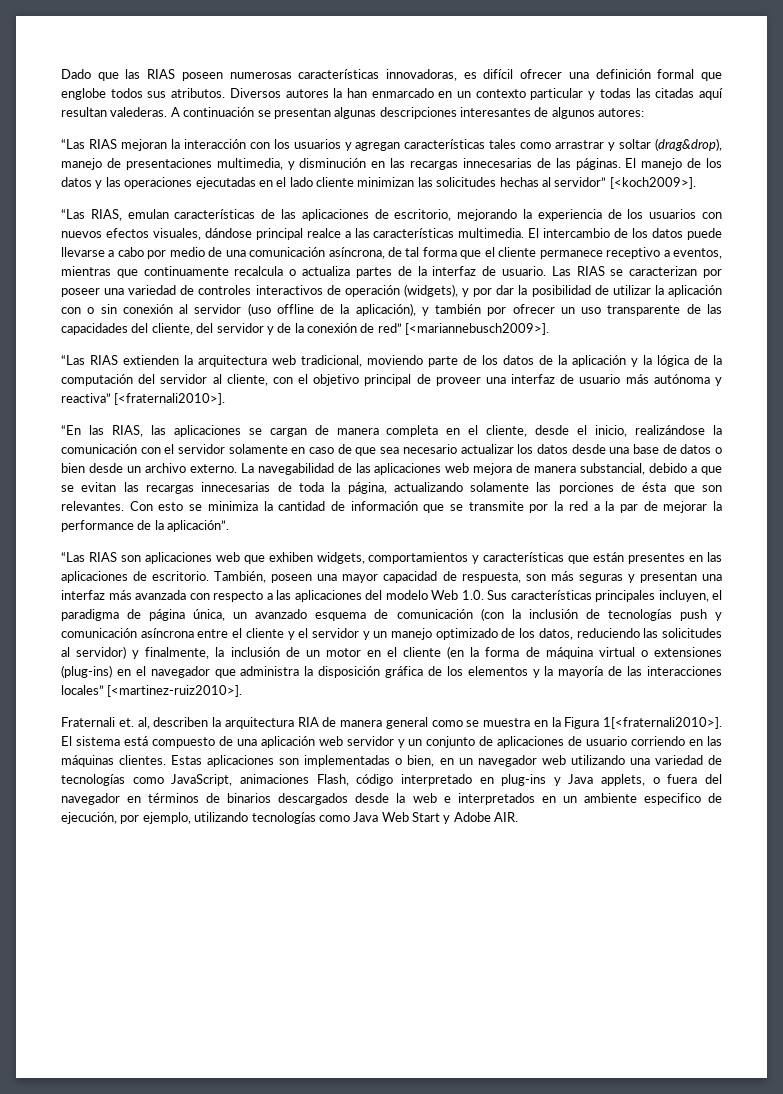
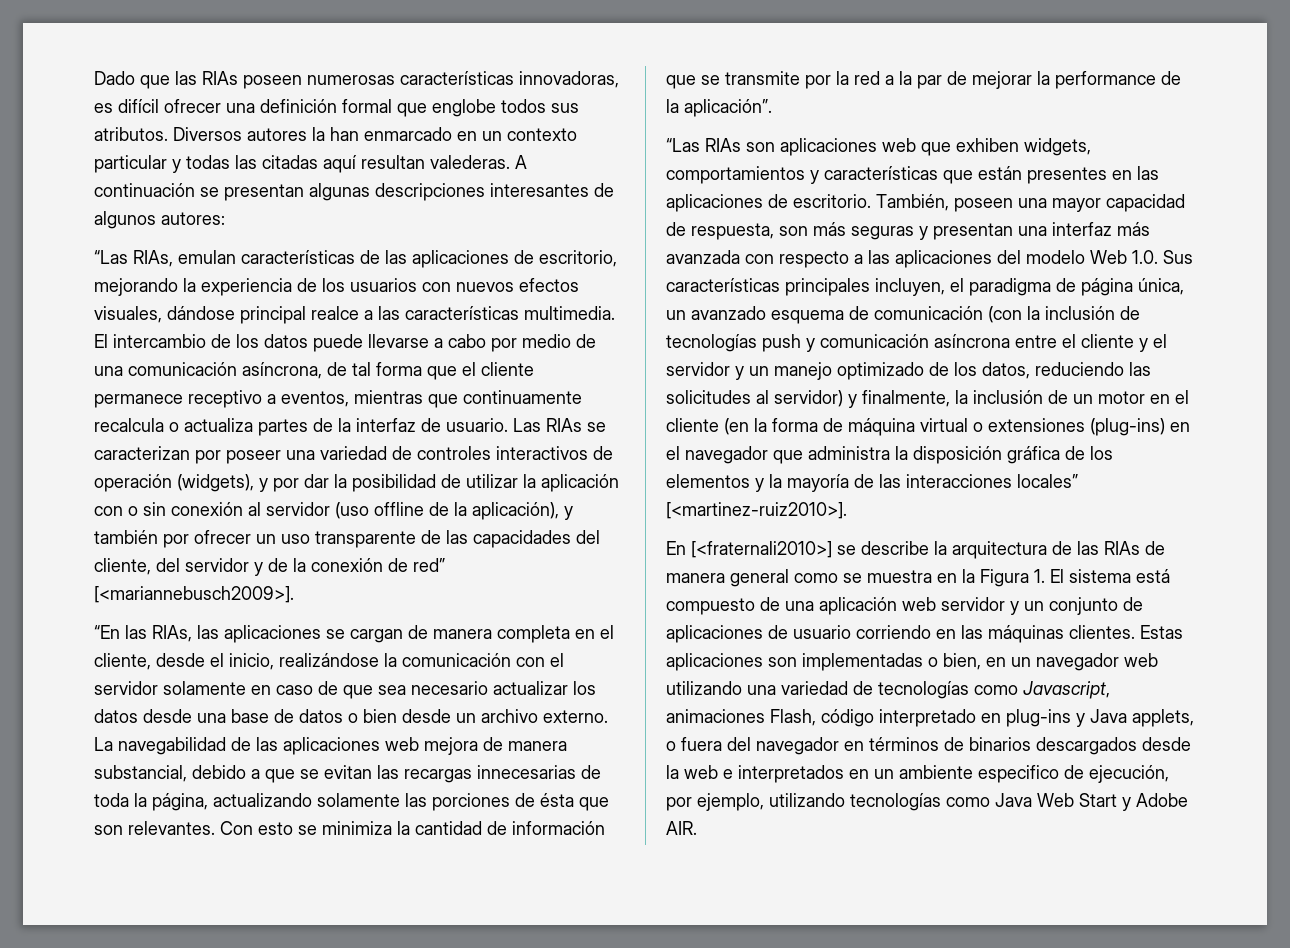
- Dado que las RIAS poseen numerosas características innovadoras, es difícil ofrecer una definición formal que englobe todos sus atributos.
+ Dado que las RIAs poseen numerosas características innovadoras, es difícil ofrecer una definición formal que englobe todos sus atributos.
- “Las RIAS mejoran la interacción con los usuarios y agregan características tales como arrastrar y soltar (drag&drop), manejo de presentaciones multimedia, y disminución en las recargas innecesarias de las páginas. El manejo de los datos y las operaciones ejecutadas en el lado cliente minimizan las solicitudes hechas al servidor” [<koch2009>].
- “Las RIAS, emulan características de las aplicaciones de escritorio, mejorando la experiencia de los usuarios con nuevos efectos visuales, dándose principal realce a las características multimedia.
+ “Las RIAs, emulan características de las aplicaciones de escritorio, mejorando la experiencia de los usuarios con nuevos efectos visuales, dándose principal realce a las características multimedia.
- Las RIAS se caracterizan por poseer una variedad de controles interactivos de operación (widgets), y por dar la posibilidad de utilizar la aplicación con o sin conexión al servidor (uso offline de la aplicación), y también por ofrecer un uso transparente de las capacidades del cliente, del servidor y de la conexión de red” [<mariannebusch2009>].
+ Las RIAs se caracterizan por poseer una variedad de controles interactivos de operación (widgets), y por dar la posibilidad de utilizar la aplicación con o sin conexión al servidor (uso offline de la aplicación), y también por ofrecer un uso transparente de las capacidades del cliente, del servidor y de la conexión de red” [<mariannebusch2009>].
- “Las RIAS extienden la arquitectura web tradicional, moviendo parte de los datos de la aplicación y la lógica de la computación del servidor al cliente, con el objetivo principal de proveer una interfaz de usuario más autónoma y reactiva” [<fraternali2010>].
- “En las RIAS, las aplicaciones se cargan de manera completa en el cliente, desde el inicio, realizándose la comunicación con el servidor solamente en caso de que sea necesario actualizar los datos desde una base de datos o bien desde un archivo externo.
+ “En las RIAs, las aplicaciones se cargan de manera completa en el cliente, desde el inicio, realizándose la comunicación con el servidor solamente en caso de que sea necesario actualizar los datos desde una base de datos o bien desde un archivo externo.
- “Las RIAS son aplicaciones web que exhiben widgets, comportamientos y características que están presentes en las aplicaciones de escritorio.
+ “Las RIAs son aplicaciones web que exhiben widgets, comportamientos y características que están presentes en las aplicaciones de escritorio.
- Fraternali et. al, describen la arquitectura RIA de manera general como se muestra en la Figura 1[<fraternali2010>]. El sistema está compuesto de una aplicación web servidor y un conjunto de aplicaciones de usuario corriendo en las máquinas clientes.
+ En [<fraternali2010>] se describe la arquitectura de las RIAs de manera general como se muestra en la Figura 1. El sistema está compuesto de una aplicación web servidor y un conjunto de aplicaciones de usuario corriendo en las máquinas clientes.
- Estas aplicaciones son implementadas o bien, en un navegador web utilizando una variedad de tecnologías como JavaScript, animaciones Flash, código interpretado en plug-ins y Java applets, o fuera del navegador en términos de binarios descargados desde la web e interpretados en un ambiente especifico de ejecución, por ejemplo, utilizando tecnologías como Java Web Start y Adobe AIR.
+ Estas aplicaciones son implementadas o bien, en un navegador web utilizando una variedad de tecnologías como Javascript, animaciones Flash, código interpretado en plug-ins y Java applets, o fuera del navegador en términos de binarios descargados desde la web e interpretados en un ambiente especifico de ejecución, por ejemplo, utilizando tecnologías como Java Web Start y Adobe AIR.

